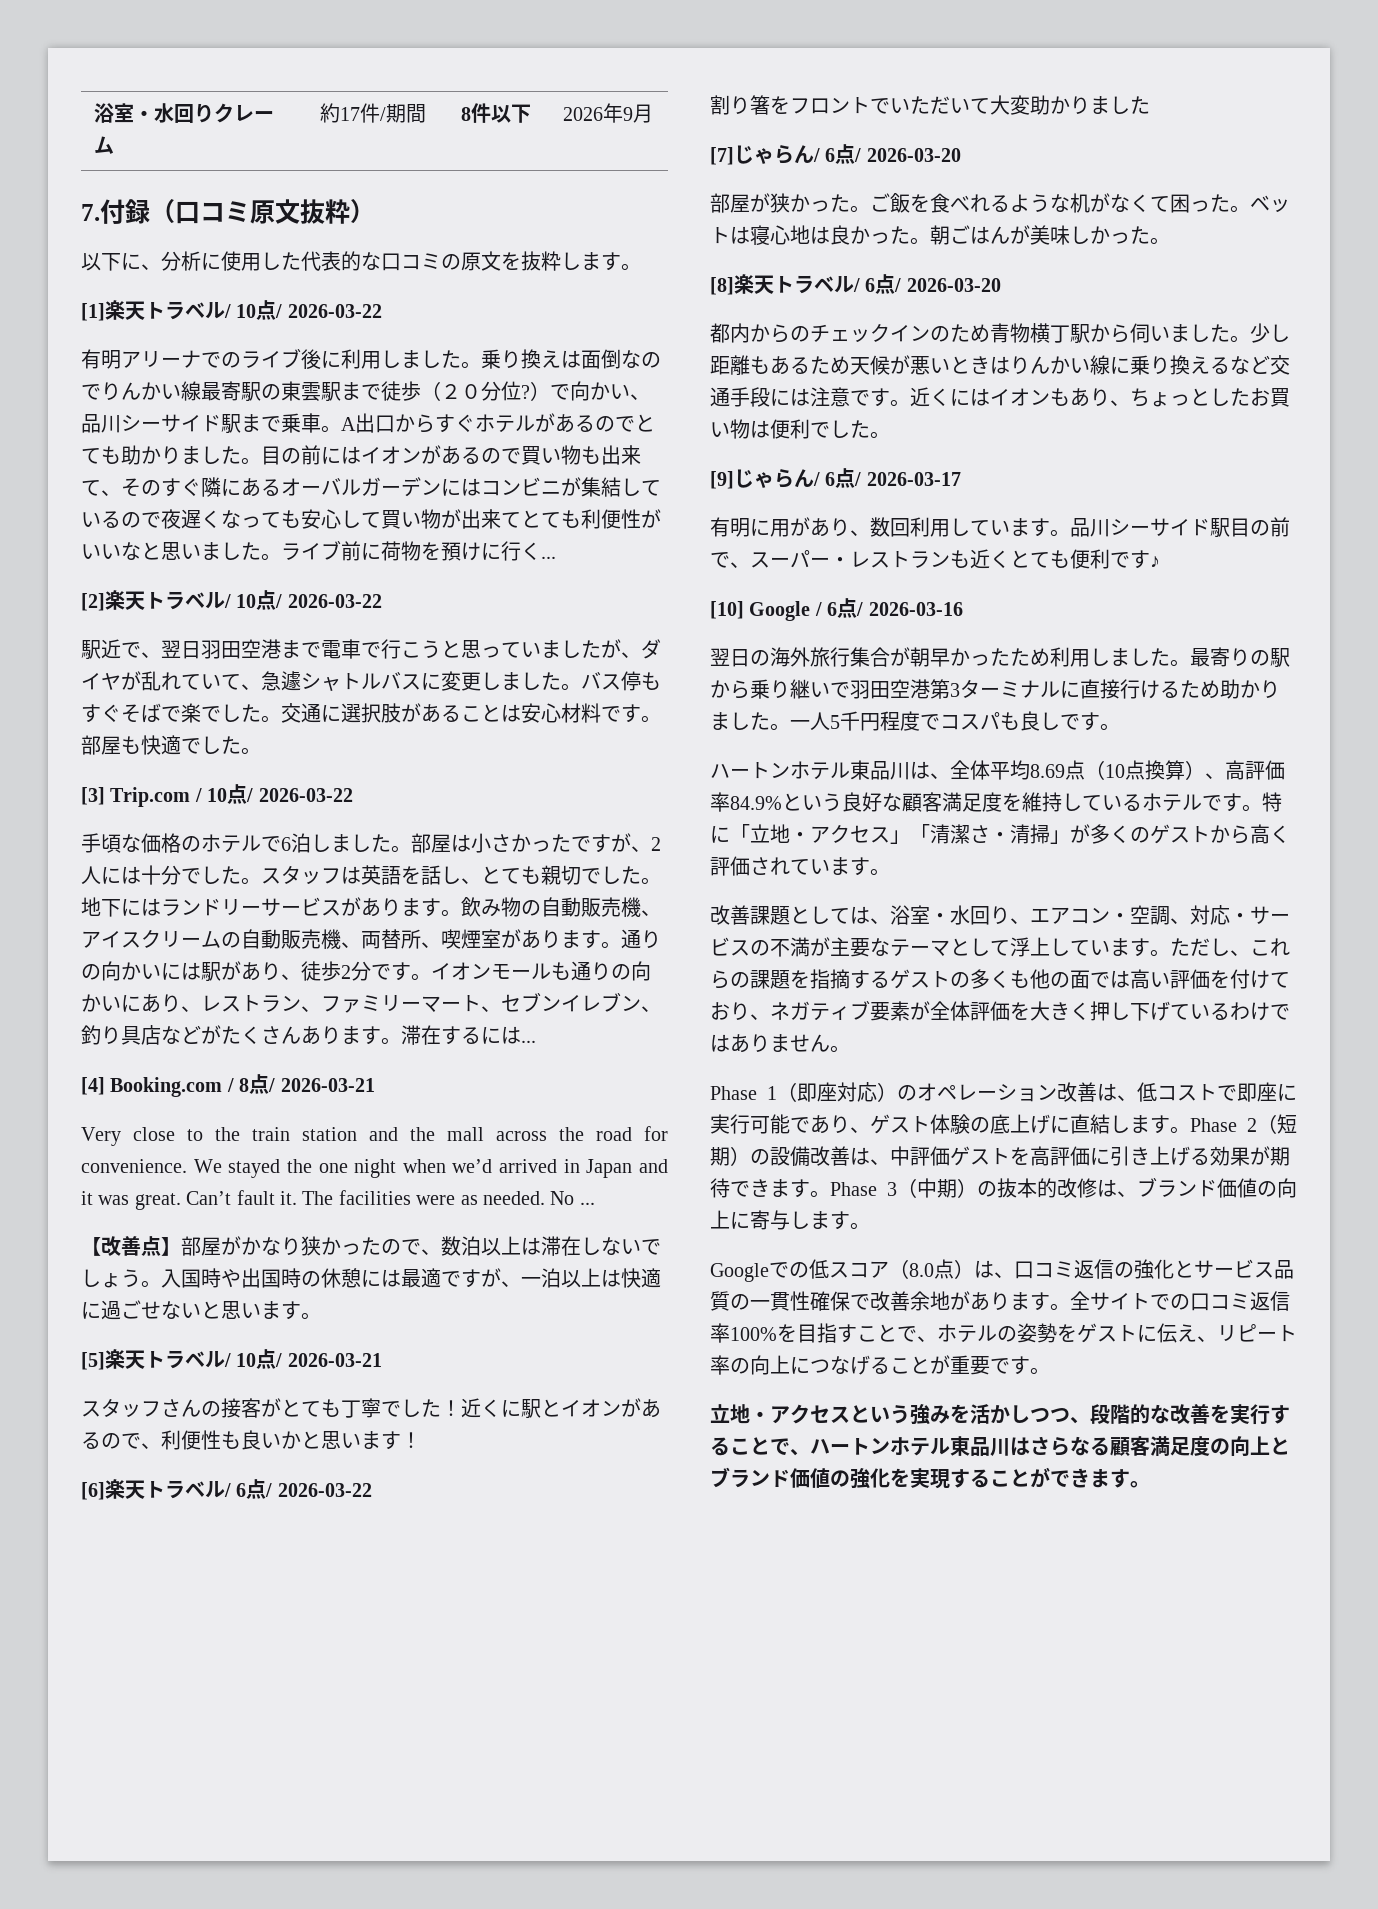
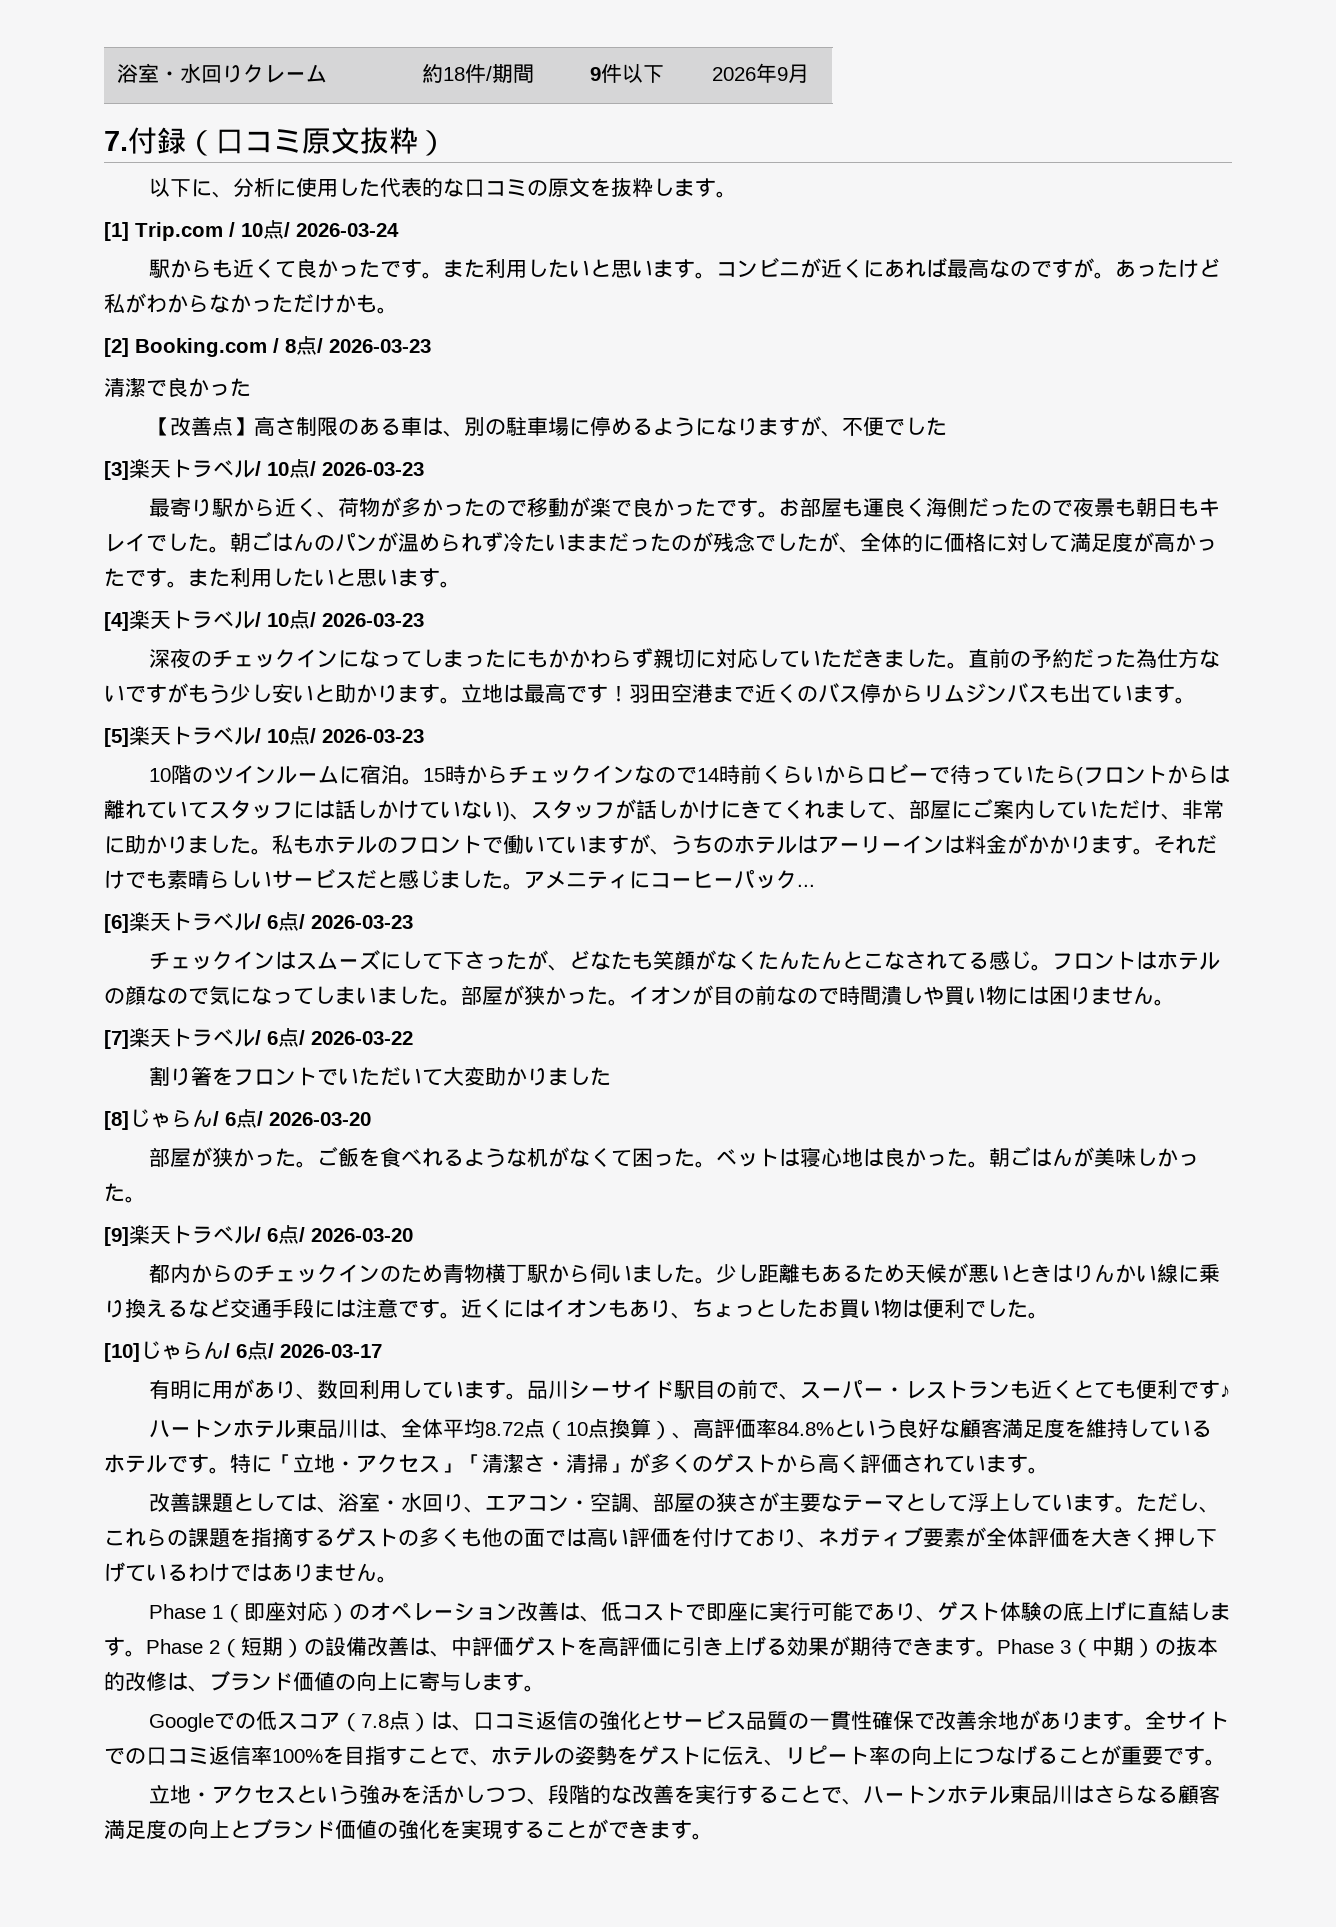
- 浴室・水回りクレーム | 約17件/期間 | 8件以下 | 2026年9月
+ 浴室・水回りクレーム | 約18件/期間 | 9件以下 | 2026年9月
- [1]楽天トラベル/ 10点/ 2026-03-22
- 有明アリーナでのライブ後に利用しました。乗り換えは面倒なのでりんかい線最寄駅の東雲駅まで徒歩（２０分位?）で向かい、品川シーサイド駅まで乗車。A出口からすぐホテルがあるのでとても助かりました。目の前にはイオンがあるので買い物も出来て、そのすぐ隣にあるオーバルガーデンにはコンビニが集結しているので夜遅くなっても安心して買い物が出来てとても利便性がいいなと思いました。ライブ前に荷物を預けに行く...
- [2]楽天トラベル/ 10点/ 2026-03-22
- 駅近で、翌日羽田空港まで電車で行こうと思っていましたが、ダイヤが乱れていて、急遽シャトルバスに変更しました。バス停もすぐそばで楽でした。交通に選択肢があることは安心材料です。部屋も快適でした。
- [3] Trip.com / 10点/ 2026-03-22
- 手頃な価格のホテルで6泊しました。部屋は小さかったですが、2人には十分でした。スタッフは英語を話し、とても親切でした。地下にはランドリーサービスがあります。飲み物の自動販売機、アイスクリームの自動販売機、両替所、喫煙室があります。通りの向かいには駅があり、徒歩2分です。イオンモールも通りの向かいにあり、レストラン、ファミリーマート、セブンイレブン、釣り具店などがたくさんあります。滞在するには...
- [4] Booking.com / 8点/ 2026-03-21
- Very close to the train station and the mall across the road for convenience. We stayed the one night when we’d arrived in Japan and it was great. Can’t fault it. The facilities were as needed. No ...
- 【改善点】部屋がかなり狭かったので、数泊以上は滞在しないでしょう。入国時や出国時の休憩には最適ですが、一泊以上は快適に過ごせないと思います。
+ [1] Trip.com / 10点/ 2026-03-24
+ 駅からも近くて良かったです。また利用したいと思います。コンビニが近くにあれば最高なのですが。あったけど私がわからなかっただけかも。
+ [2] Booking.com / 8点/ 2026-03-23
+ 清潔で良かった
+ 【改善点】高さ制限のある車は、別の駐車場に停めるようになりますが、不便でした
+ [3]楽天トラベル/ 10点/ 2026-03-23
+ 最寄り駅から近く、荷物が多かったので移動が楽で良かったです。お部屋も運良く海側だったので夜景も朝日もキレイでした。朝ごはんのパンが温められず冷たいままだったのが残念でしたが、全体的に価格に対して満足度が高かったです。また利用したいと思います。
+ [4]楽天トラベル/ 10点/ 2026-03-23
+ 深夜のチェックインになってしまったにもかかわらず親切に対応していただきました。直前の予約だった為仕方ないですがもう少し安いと助かります。立地は最高です！羽田空港まで近くのバス停からリムジンバスも出ています。
- [5]楽天トラベル/ 10点/ 2026-03-21
- スタッフさんの接客がとても丁寧でした！近くに駅とイオンがあるので、利便性も良いかと思います！
- [6]楽天トラベル/ 6点/ 2026-03-22
+ [5]楽天トラベル/ 10点/ 2026-03-23
+ 10階のツインルームに宿泊。15時からチェックインなので14時前くらいからロビーで待っていたら(フロントからは離れていてスタッフには話しかけていない)、スタッフが話しかけにきてくれまして、部屋にご案内していただけ、非常に助かりました。私もホテルのフロントで働いていますが、うちのホテルはアーリーインは料金がかかります。それだけでも素晴らしいサービスだと感じました。アメニティにコーヒーパック...
+ [6]楽天トラベル/ 6点/ 2026-03-23
+ チェックインはスムーズにして下さったが、どなたも笑顔がなくたんたんとこなされてる感じ。フロントはホテルの顔なので気になってしまいました。部屋が狭かった。イオンが目の前なので時間潰しや買い物には困りません。
+ [7]楽天トラベル/ 6点/ 2026-03-22
- [7]じゃらん/ 6点/ 2026-03-20
+ [8]じゃらん/ 6点/ 2026-03-20
- [8]楽天トラベル/ 6点/ 2026-03-20
+ [9]楽天トラベル/ 6点/ 2026-03-20
- [9]じゃらん/ 6点/ 2026-03-17
+ [10]じゃらん/ 6点/ 2026-03-17
- [10] Google / 6点/ 2026-03-16
- 翌日の海外旅行集合が朝早かったため利用しました。最寄りの駅から乗り継いで羽田空港第3ターミナルに直接行けるため助かりました。一人5千円程度でコスパも良しです。
- ハートンホテル東品川は、全体平均8.69点（10点換算）、高評価率84.9%という良好な顧客満足度を維持しているホテルです。
+ ハートンホテル東品川は、全体平均8.72点（10点換算）、高評価率84.8%という良好な顧客満足度を維持しているホテルです。
- 改善課題としては、浴室・水回り、エアコン・空調、対応・サービスの不満が主要なテーマとして浮上しています。
+ 改善課題としては、浴室・水回り、エアコン・空調、部屋の狭さが主要なテーマとして浮上しています。
- Googleでの低スコア（8.0点）は、口コミ返信の強化とサービス品質の一貫性確保で改善余地があります。
+ Googleでの低スコア（7.8点）は、口コミ返信の強化とサービス品質の一貫性確保で改善余地があります。

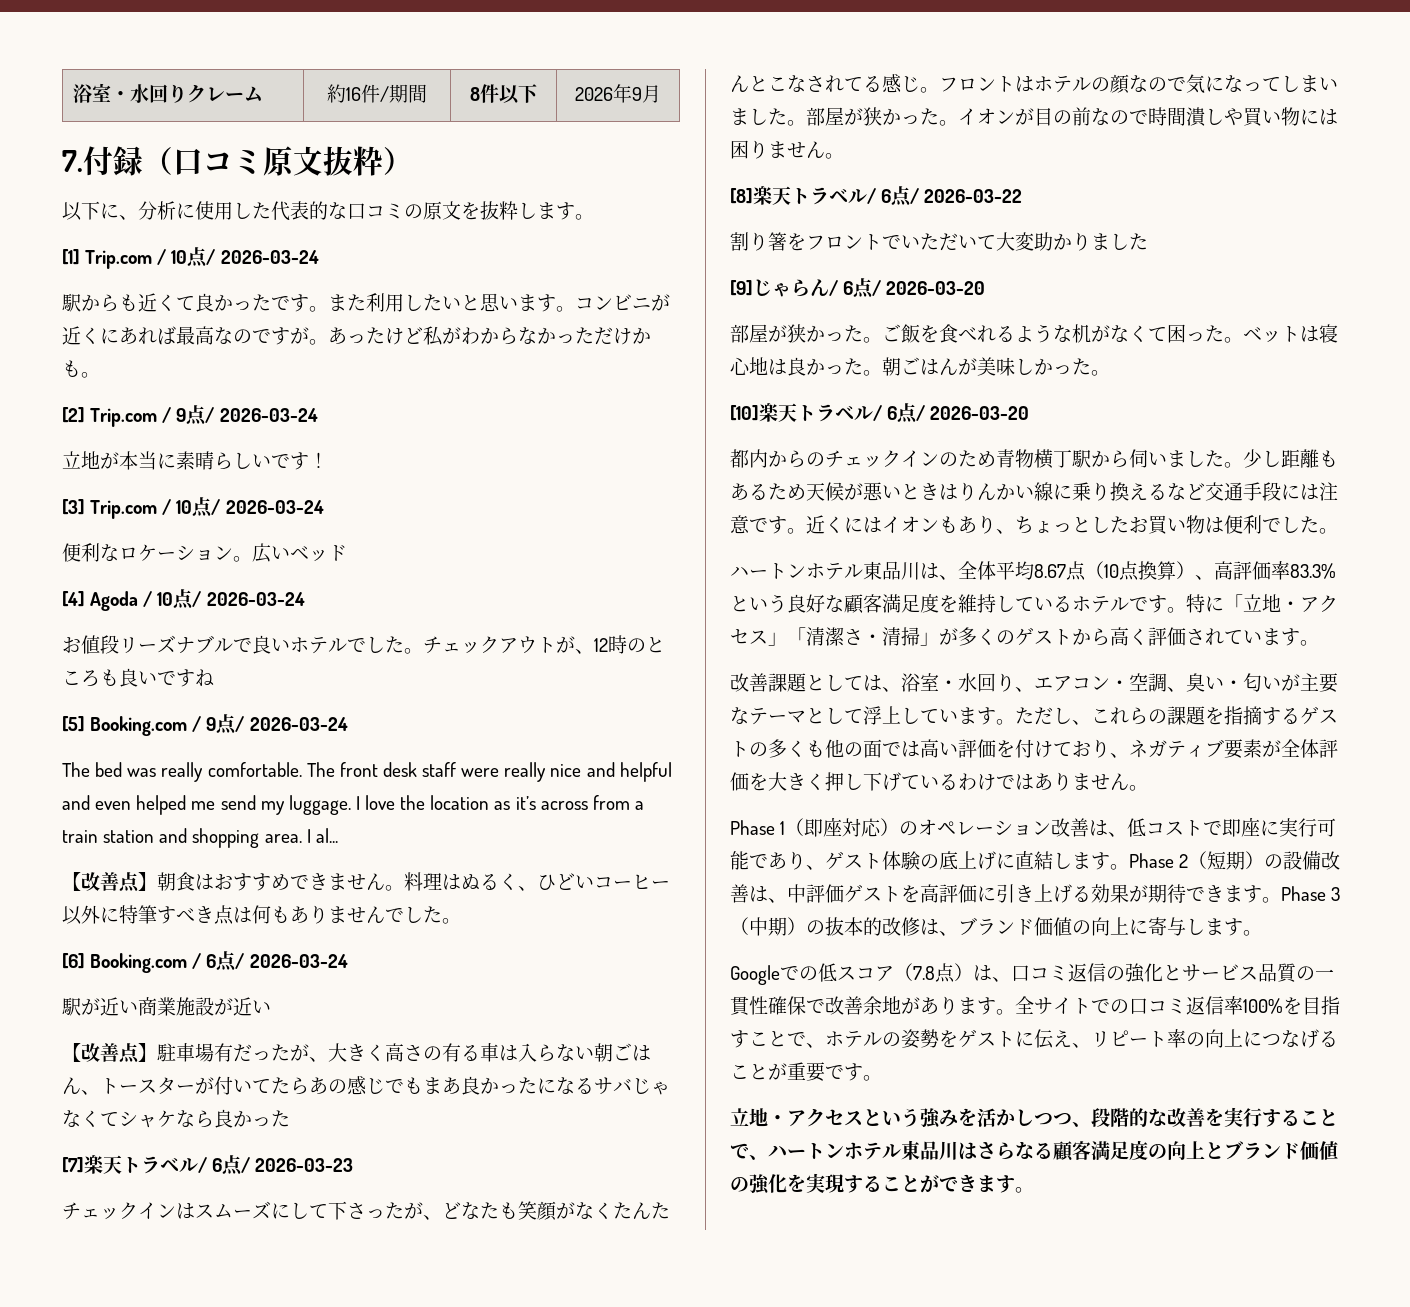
- 浴室・水回りクレーム | 約18件/期間 | 9件以下 | 2026年9月
+ 浴室・水回りクレーム | 約16件/期間 | 8件以下 | 2026年9月
- [2] Booking.com / 8点/ 2026-03-23
- 清潔で良かった
- 【改善点】高さ制限のある車は、別の駐車場に停めるようになりますが、不便でした
- [3]楽天トラベル/ 10点/ 2026-03-23
- 最寄り駅から近く、荷物が多かったので移動が楽で良かったです。お部屋も運良く海側だったので夜景も朝日もキレイでした。朝ごはんのパンが温められず冷たいままだったのが残念でしたが、全体的に価格に対して満足度が高かったです。また利用したいと思います。
- [4]楽天トラベル/ 10点/ 2026-03-23
- 深夜のチェックインになってしまったにもかかわらず親切に対応していただきました。直前の予約だった為仕方ないですがもう少し安いと助かります。立地は最高です！羽田空港まで近くのバス停からリムジンバスも出ています。
- [5]楽天トラベル/ 10点/ 2026-03-23
- 10階のツインルームに宿泊。15時からチェックインなので14時前くらいからロビーで待っていたら(フロントからは離れていてスタッフには話しかけていない)、スタッフが話しかけにきてくれまして、部屋にご案内していただけ、非常に助かりました。私もホテルのフロントで働いていますが、うちのホテルはアーリーインは料金がかかります。それだけでも素晴らしいサービスだと感じました。アメニティにコーヒーパック...
- [6]楽天トラベル/ 6点/ 2026-03-23
+ [2] Trip.com / 9点/ 2026-03-24
+ 立地が本当に素晴らしいです！
+ [3] Trip.com / 10点/ 2026-03-24
+ 便利なロケーション。広いベッド
+ [4] Agoda / 10点/ 2026-03-24
+ お値段リーズナブルで良いホテルでした。チェックアウトが、12時のところも良いですね
+ [5] Booking.com / 9点/ 2026-03-24
+ The bed was really comfortable. The front desk staff were really nice and helpful and even helped me send my luggage. I love the location as it’s across from a train station and shopping area. I al...
+ 【改善点】朝食はおすすめできません。料理はぬるく、ひどいコーヒー以外に特筆すべき点は何もありませんでした。
+ [6] Booking.com / 6点/ 2026-03-24
+ 駅が近い商業施設が近い
+ 【改善点】駐車場有だったが、大きく高さの有る車は入らない朝ごはん、トースターが付いてたらあの感じでもまあ良かったになるサバじゃなくてシャケなら良かった
+ [7]楽天トラベル/ 6点/ 2026-03-23
- [7]楽天トラベル/ 6点/ 2026-03-22
+ [8]楽天トラベル/ 6点/ 2026-03-22
- [8]じゃらん/ 6点/ 2026-03-20
+ [9]じゃらん/ 6点/ 2026-03-20
- [9]楽天トラベル/ 6点/ 2026-03-20
+ [10]楽天トラベル/ 6点/ 2026-03-20
- [10]じゃらん/ 6点/ 2026-03-17
- 有明に用があり、数回利用しています。品川シーサイド駅目の前で、スーパー・レストランも近くとても便利です♪
- ハートンホテル東品川は、全体平均8.72点（10点換算）、高評価率84.8%という良好な顧客満足度を維持しているホテルです。
+ ハートンホテル東品川は、全体平均8.67点（10点換算）、高評価率83.3%という良好な顧客満足度を維持しているホテルです。
- 改善課題としては、浴室・水回り、エアコン・空調、部屋の狭さが主要なテーマとして浮上しています。
+ 改善課題としては、浴室・水回り、エアコン・空調、臭い・匂いが主要なテーマとして浮上しています。

